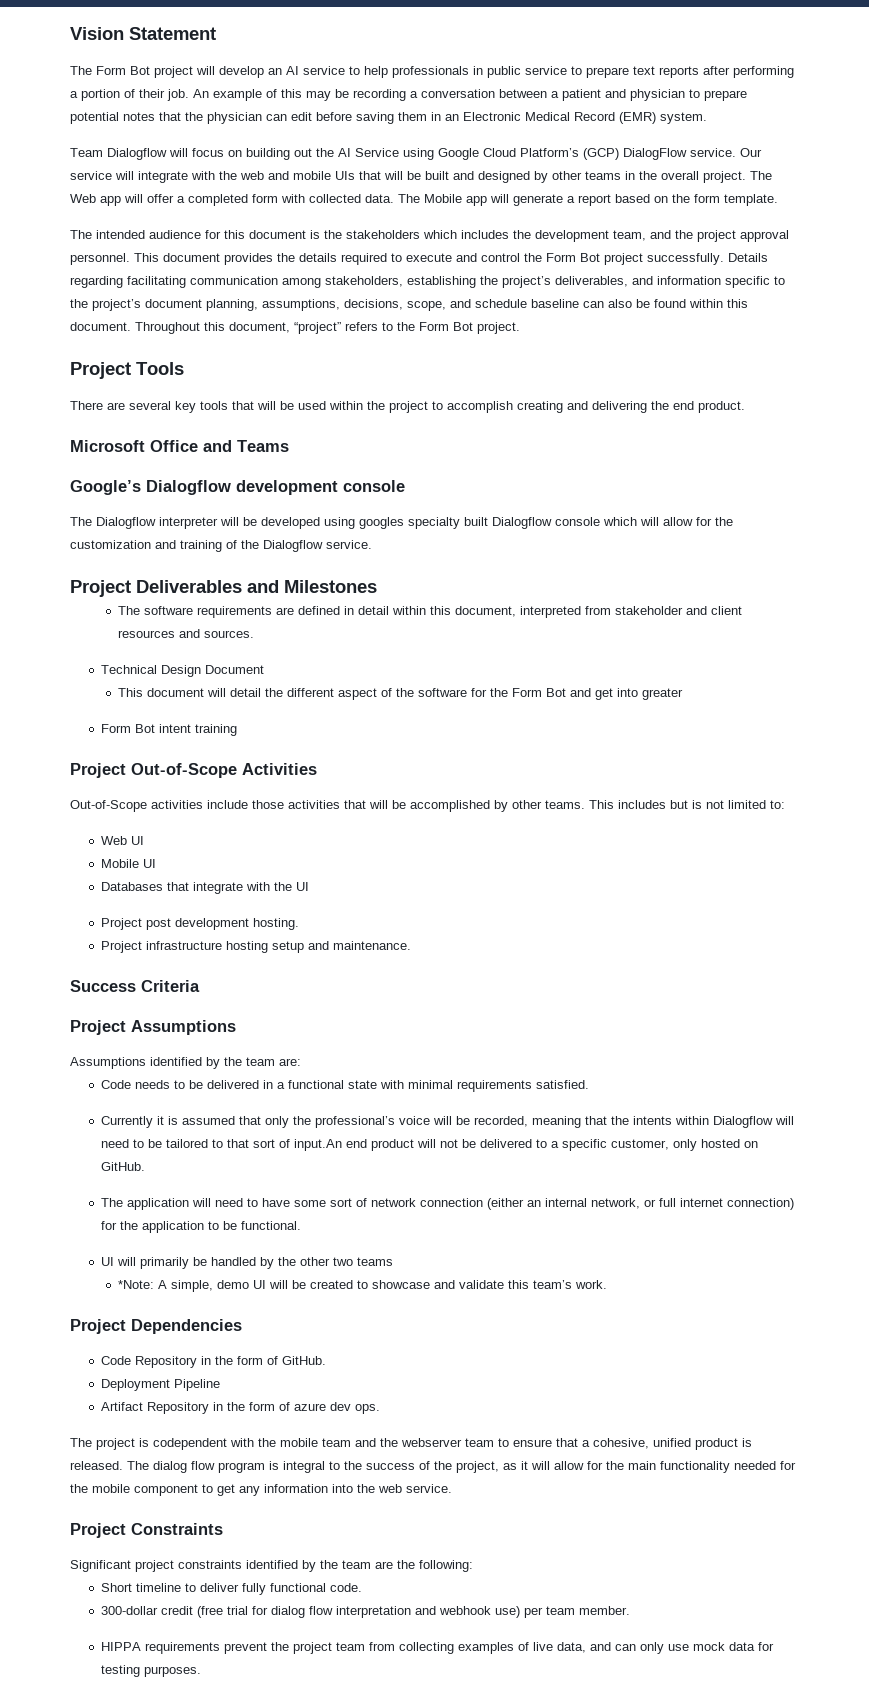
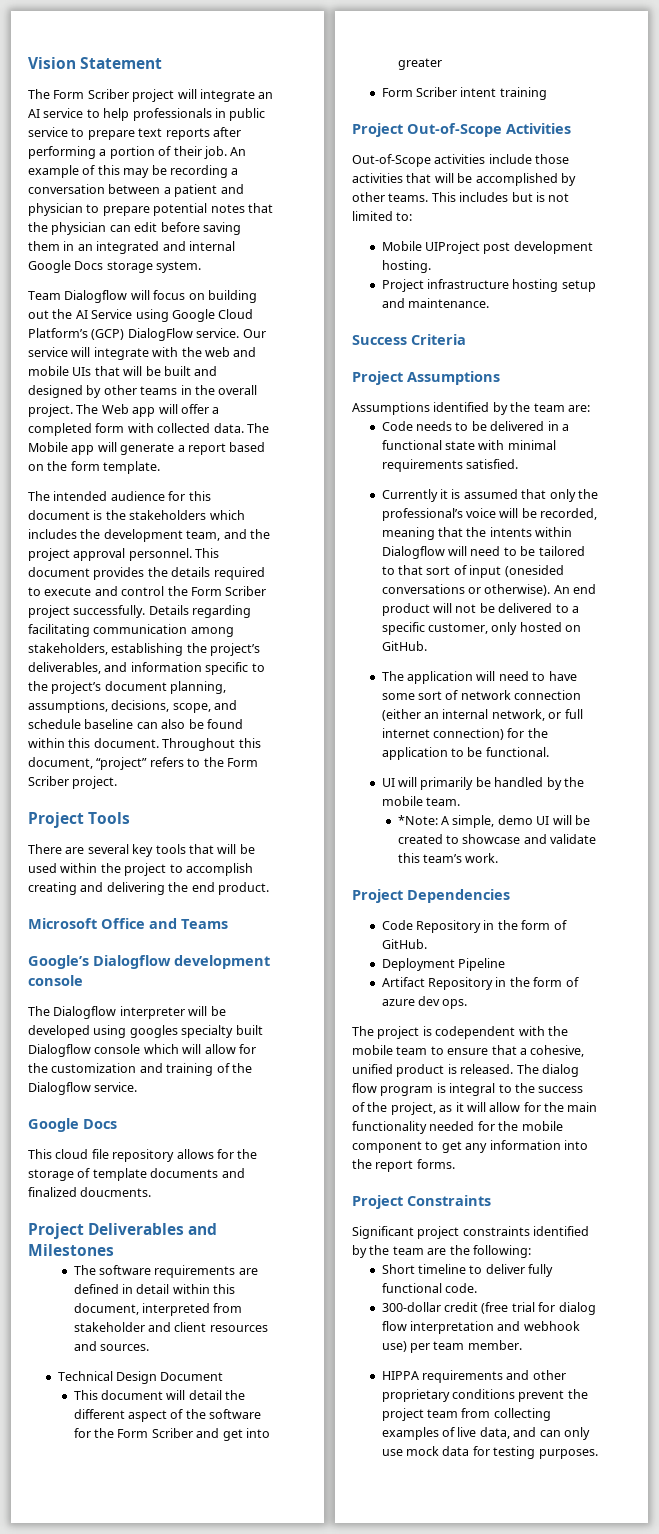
- The Form Bot project will develop an AI service to help professionals in public service to prepare text reports after performing a portion of their job.
+ The Form Scriber project will integrate an AI service to help professionals in public service to prepare text reports after performing a portion of their job.
- An example of this may be recording a conversation between a patient and physician to prepare potential notes that the physician can edit before saving them in an Electronic Medical Record (EMR) system.
+ An example of this may be recording a conversation between a patient and physician to prepare potential notes that the physician can edit before saving them in an integrated and internal Google Docs storage system.
- This document provides the details required to execute and control the Form Bot project successfully.
+ This document provides the details required to execute and control the Form Scriber project successfully.
- Throughout this document, “project” refers to the Form Bot project.
+ Throughout this document, “project” refers to the Form Scriber project.
  The Dialogflow interpreter will be developed using googles specialty built Dialogflow console which will allow for the customization and training of the Dialogflow service.
+ Google Docs
+ This cloud file repository allows for the storage of template documents and finalized doucments.
- This document will detail the different aspect of the software for the Form Bot and get into greater
+ This document will detail the different aspect of the software for the Form Scriber and get into greater
- Form Bot intent training
+ Form Scriber intent training
- Web UI
- Mobile UI
- Databases that integrate with the UI
- Project post development hosting.
+ Mobile UIProject post development hosting.
- Currently it is assumed that only the professional’s voice will be recorded, meaning that the intents within Dialogflow will need to be tailored to that sort of input.An end product will not be delivered to a specific customer, only hosted on GitHub.
+ Currently it is assumed that only the professional’s voice will be recorded, meaning that the intents within Dialogflow will need to be tailored to that sort of input (onesided conversations or otherwise). An end product will not be delivered to a specific customer, only hosted on GitHub.
- UI will primarily be handled by the other two teams
+ UI will primarily be handled by the mobile team.
- The project is codependent with the mobile team and the webserver team to ensure that a cohesive, unified product is released.
+ The project is codependent with the mobile team to ensure that a cohesive, unified product is released.
- The dialog flow program is integral to the success of the project, as it will allow for the main functionality needed for the mobile component to get any information into the web service.
+ The dialog flow program is integral to the success of the project, as it will allow for the main functionality needed for the mobile component to get any information into the report forms.
- HIPPA requirements prevent the project team from collecting examples of live data, and can only use mock data for testing purposes.
+ HIPPA requirements and other proprietary conditions prevent the project team from collecting examples of live data, and can only use mock data for testing purposes.

